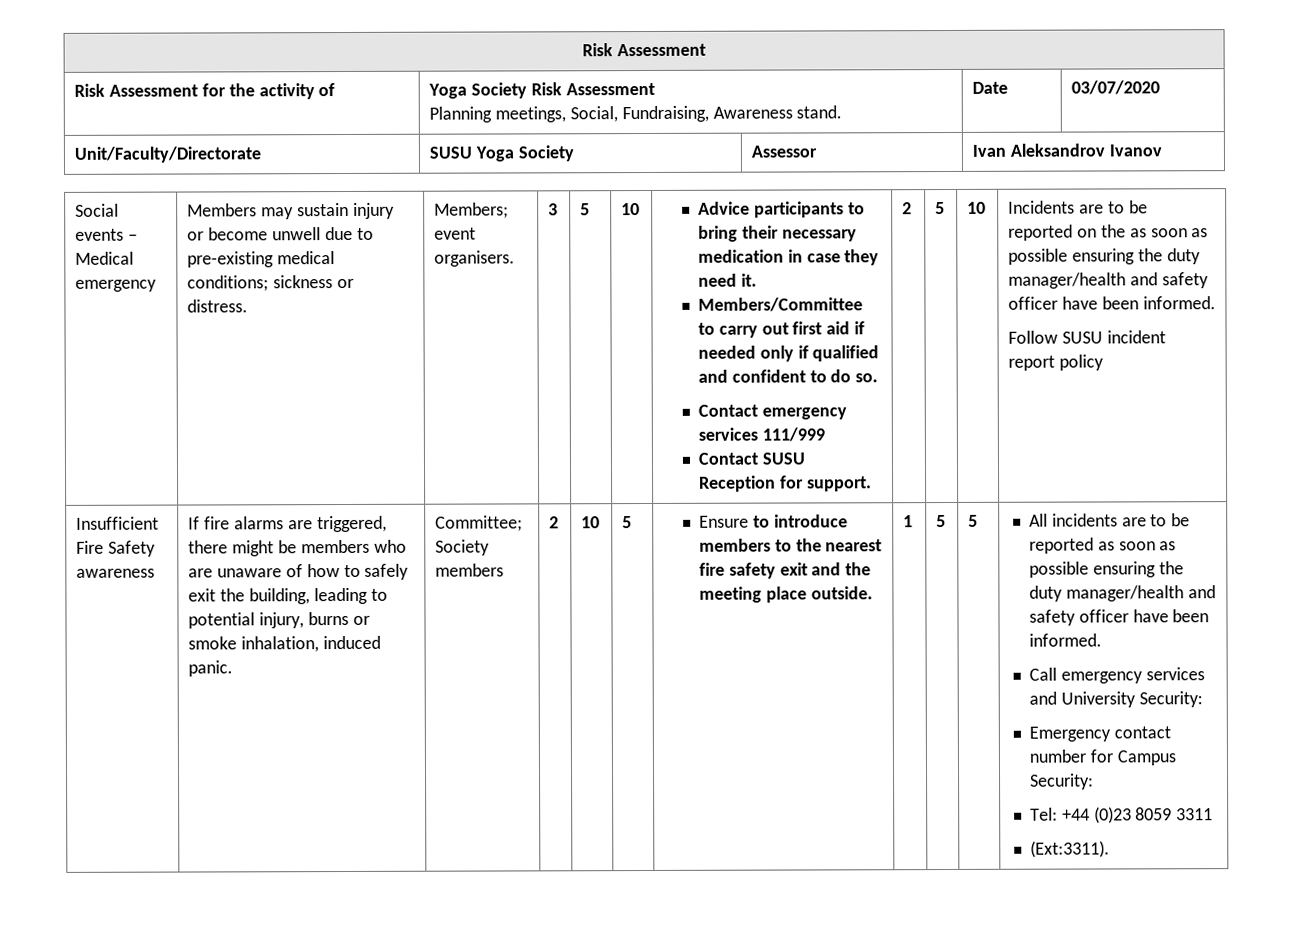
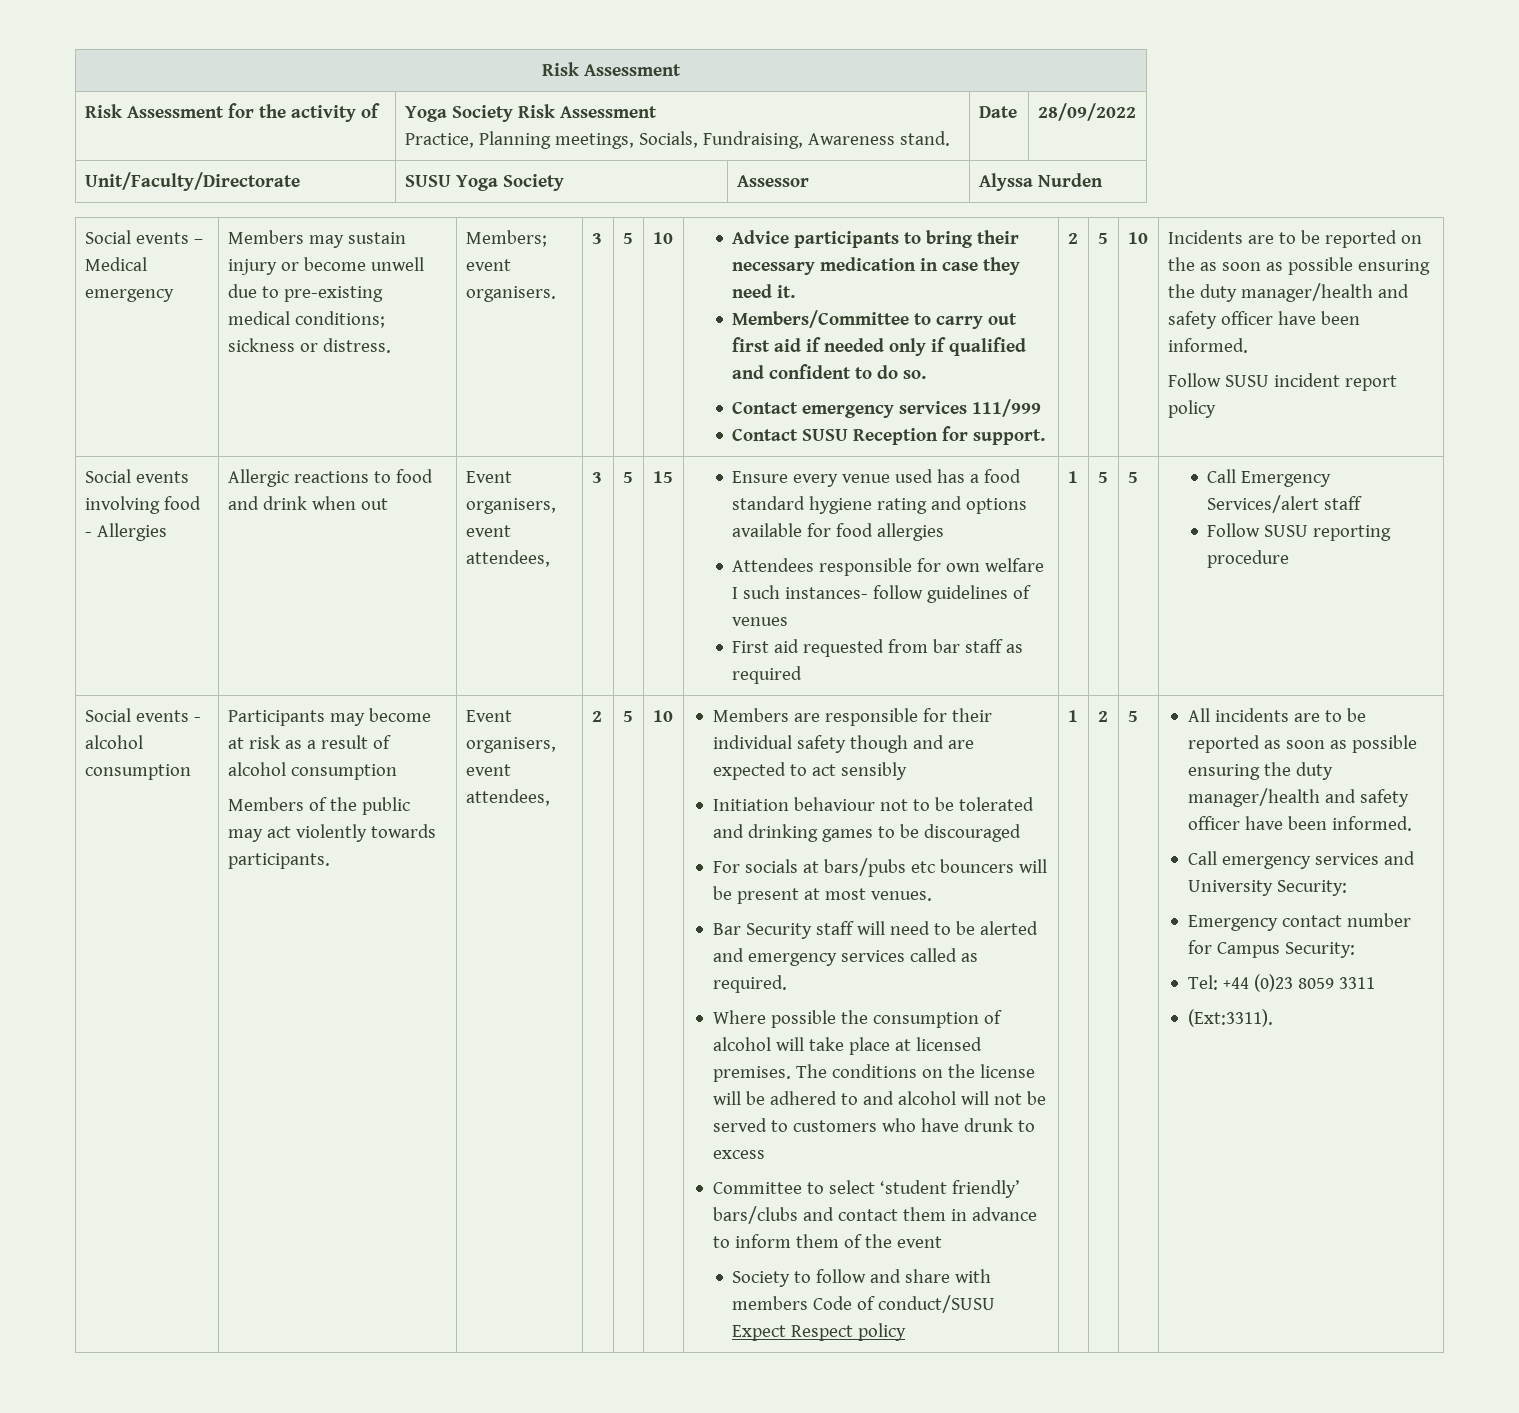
  Risk Assessment for the activity of | Yoga Society Risk Assessment
- Planning meetings, Social, Fundraising, Awareness stand. | Date | 03/07/2020
+ Practice, Planning meetings, Socials, Fundraising, Awareness stand. | Date | 28/09/2022
- Unit/Faculty/Directorate | SUSU Yoga Society | Assessor | Ivan Aleksandrov Ivanov
+ Unit/Faculty/Directorate | SUSU Yoga Society | Assessor | Alyssa Nurden
- Insufficient Fire Safety awareness | If fire alarms are triggered, there might be members who are unaware of how to safely exit the building, leading to potential injury, burns or smoke inhalation, induced panic. | Committee; Society members | 2 | 10 | 5
+ Social events involving food - Allergies | Allergic reactions to food and drink when out | Event organisers, event attendees, | 3 | 5 | 15
- Ensure to introduce members to the nearest fire safety exit and the meeting place outside. | 1 | 5
+ Ensure every venue used has a food standard hygiene rating and options available for food allergies
+ Attendees responsible for own welfare I such instances- follow guidelines of venues
+ First aid requested from bar staff as required | 1 | 5 | 5 | Call Emergency Services/alert staff
+ Follow SUSU reporting procedure
+ Social events - alcohol consumption | Participants may become at risk as a result of alcohol consumption
+ Members of the public may act violently towards participants. | Event organisers, event attendees, | 2 | 5 | 10 | Members are responsible for their individual safety though and are expected to act sensibly
+ Initiation behaviour not to be tolerated and drinking games to be discouraged
+ For socials at bars/pubs etc bouncers will be present at most venues.
+ Bar Security staff will need to be alerted and emergency services called as required.
+ Where possible the consumption of alcohol will take place at licensed premises. The conditions on the license will be adhered to and alcohol will not be served to customers who have drunk to excess
+ Committee to select ‘student friendly’ bars/clubs and contact them in advance to inform them of the event
+ Society to follow and share with members Code of conduct/SUSU Expect Respect policy | 1 | 2

